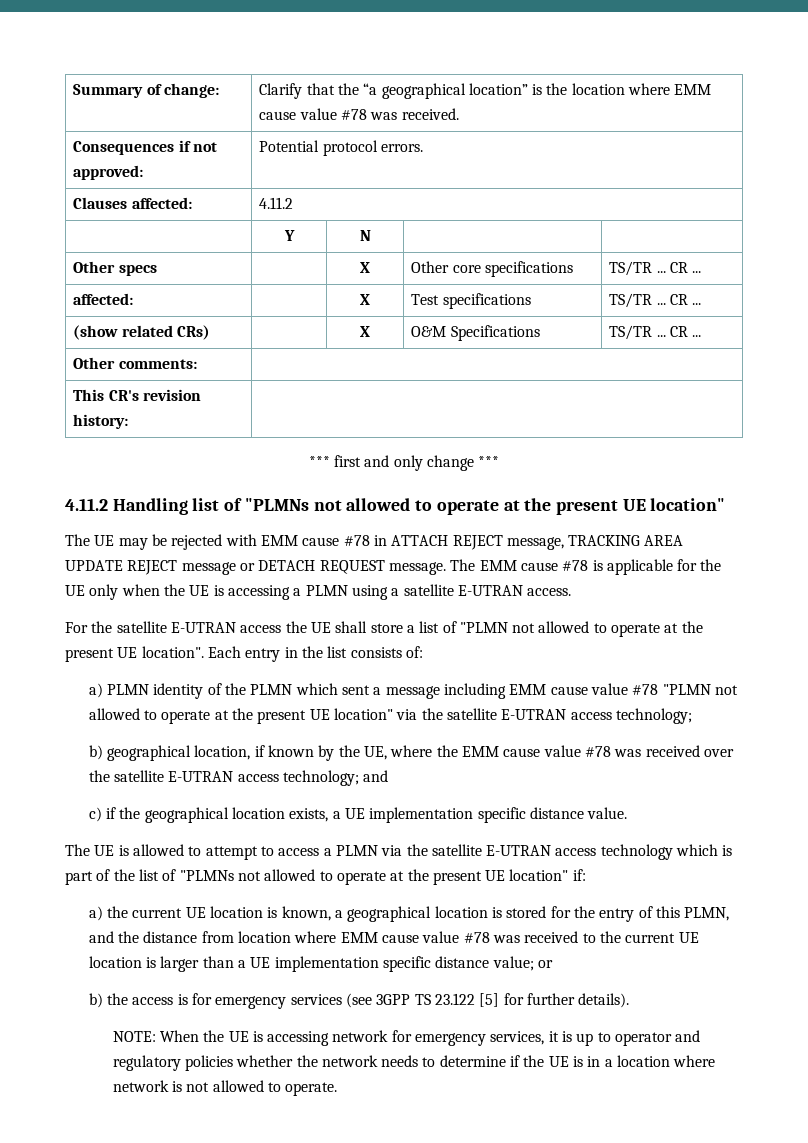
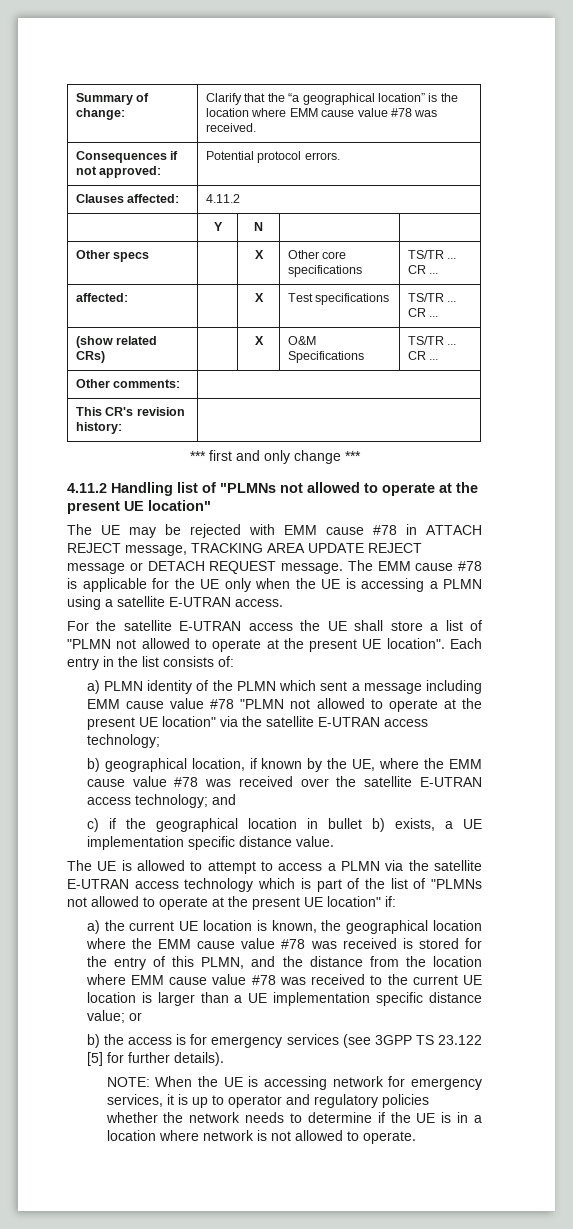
- c) if the geographical location exists, a UE implementation specific distance value.
+ c) if the geographical location in bullet b) exists, a UE implementation specific distance value.
- a) the current UE location is known, a geographical location is stored for the entry of this PLMN, and the distance from location where EMM cause value #78 was received to the current UE location is larger than a UE implementation specific distance value; or
+ a) the current UE location is known, the geographical location where the EMM cause value #78 was received is stored for the entry of this PLMN, and the distance from the location where EMM cause value #78 was received to the current UE location is larger than a UE implementation specific distance value; or

